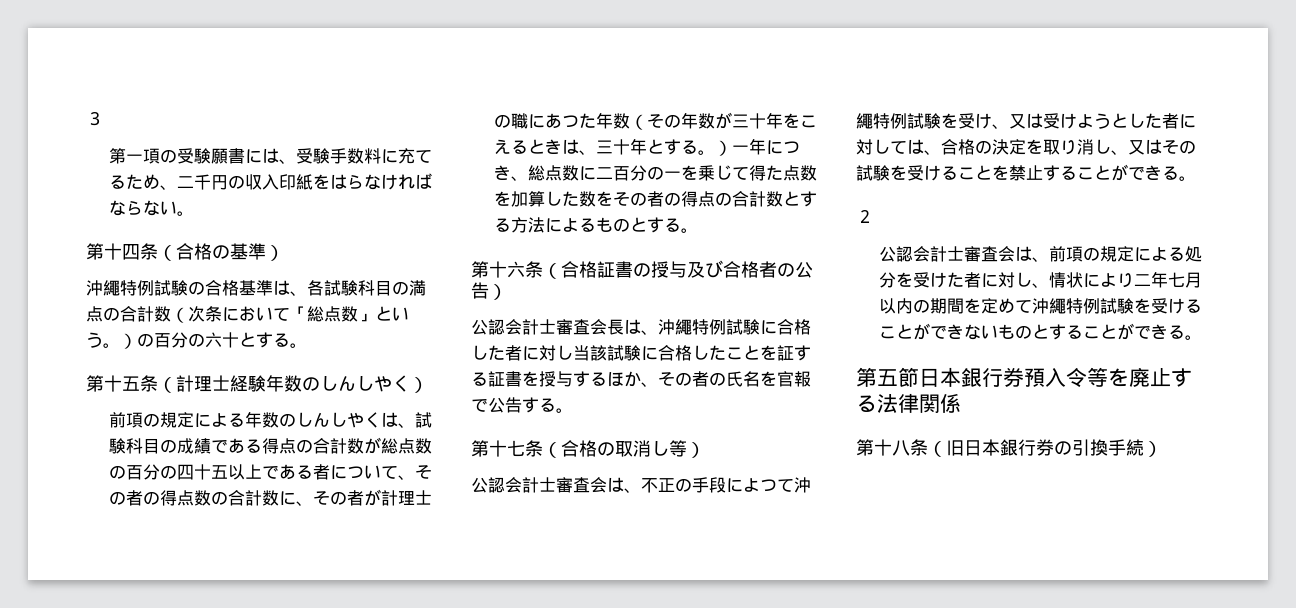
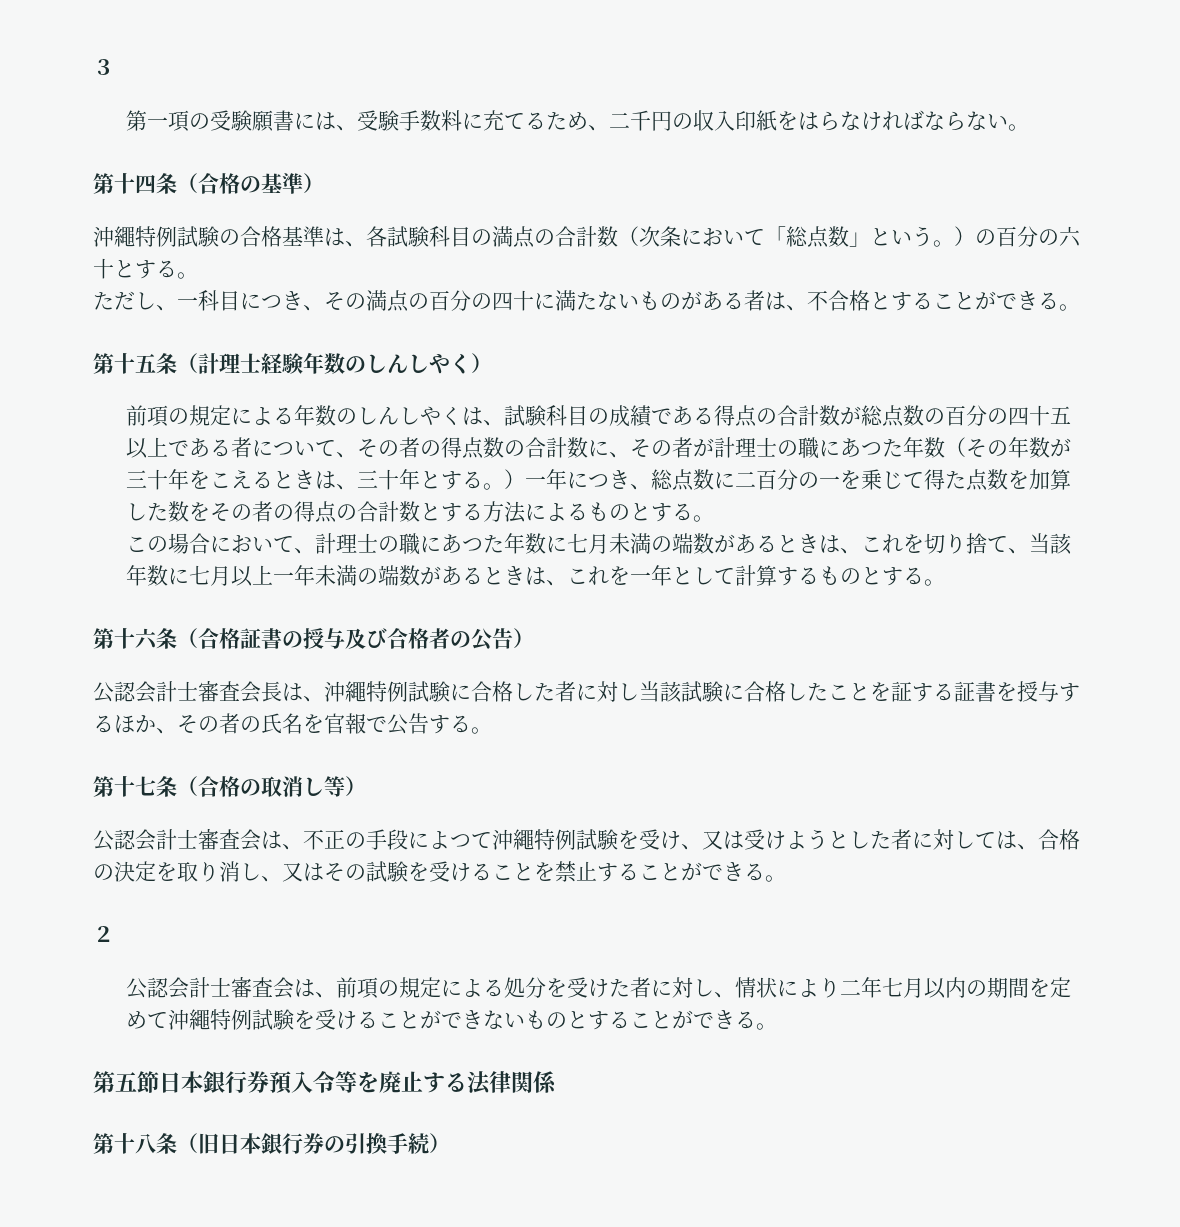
+ ただし、一科目につき、その満点の百分の四十に満たないものがある者は、不合格とすることができる。
+ この場合において、計理士の職にあつた年数に七月未満の端数があるときは、これを切り捨て、当該年数に七月以上一年未満の端数があるときは、これを一年として計算するものとする。

